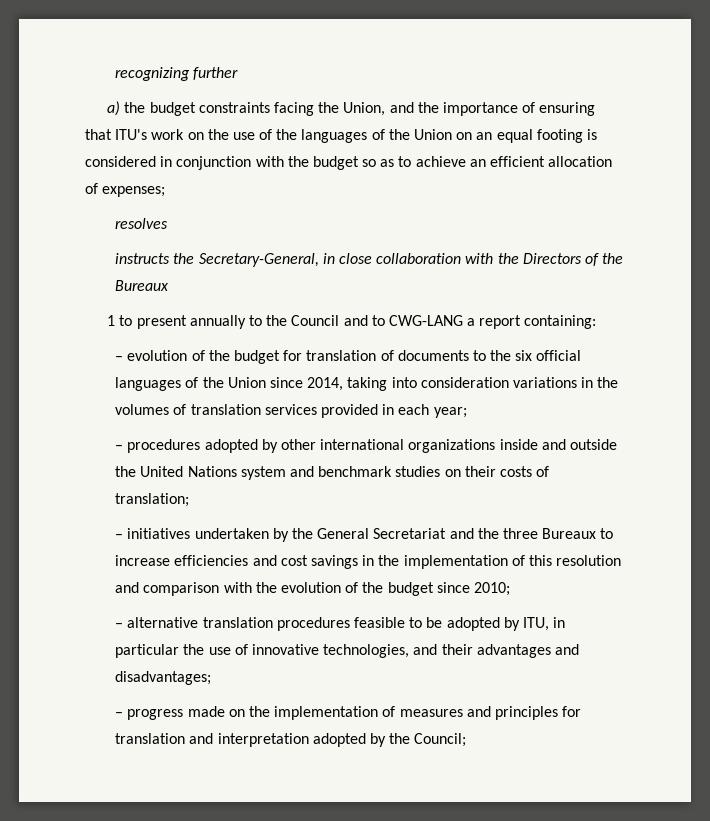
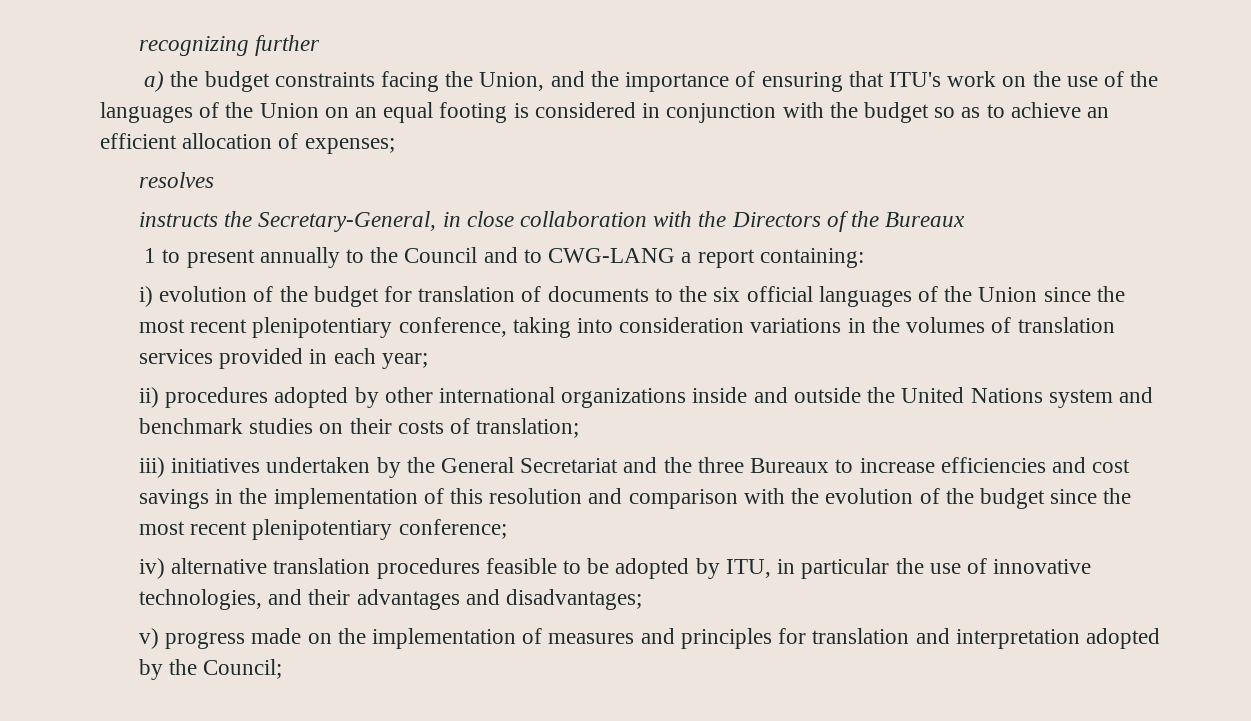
- – evolution of the budget for translation of documents to the six official languages of the Union since 2014, taking into consideration variations in the volumes of translation services provided in each year;
+ i) evolution of the budget for translation of documents to the six official languages of the Union since the most recent plenipotentiary conference, taking into consideration variations in the volumes of translation services provided in each year;
- – procedures adopted by other international organizations inside and outside the United Nations system and benchmark studies on their costs of translation;
+ ii) procedures adopted by other international organizations inside and outside the United Nations system and benchmark studies on their costs of translation;
- – initiatives undertaken by the General Secretariat and the three Bureaux to increase efficiencies and cost savings in the implementation of this resolution and comparison with the evolution of the budget since 2010;
- – alternative translation procedures feasible to be adopted by ITU, in particular the use of innovative technologies, and their advantages and disadvantages;
+ iii) initiatives undertaken by the General Secretariat and the three Bureaux to increase efficiencies and cost savings in the implementation of this resolution and comparison with the evolution of the budget since the most recent plenipotentiary conference;
+ iv) alternative translation procedures feasible to be adopted by ITU, in particular the use of innovative technologies, and their advantages and disadvantages;
- – progress made on the implementation of measures and principles for translation and interpretation adopted by the Council;
+ v) progress made on the implementation of measures and principles for translation and interpretation adopted by the Council;

